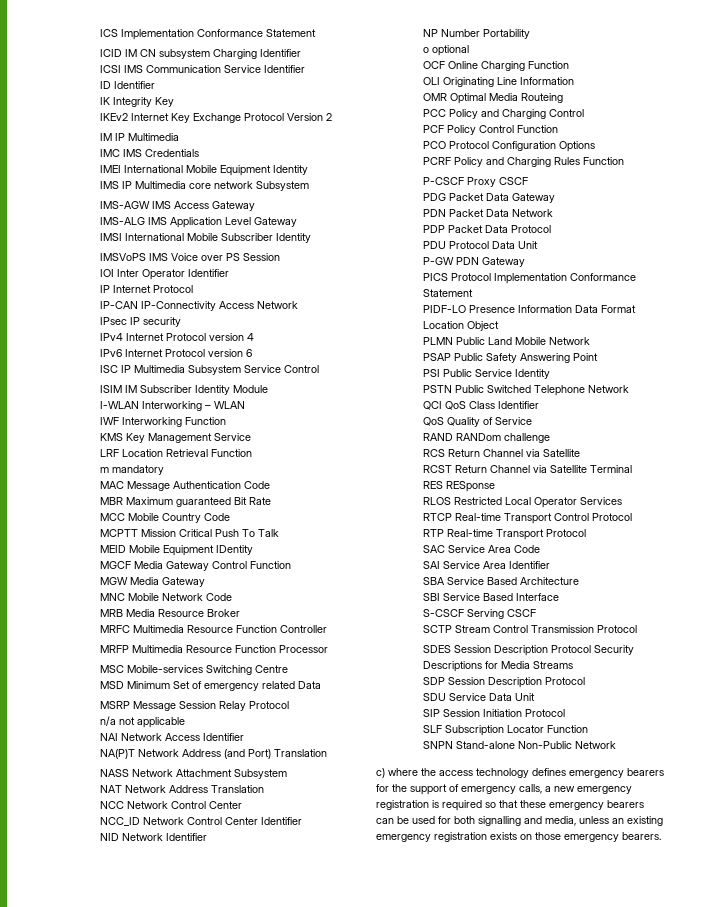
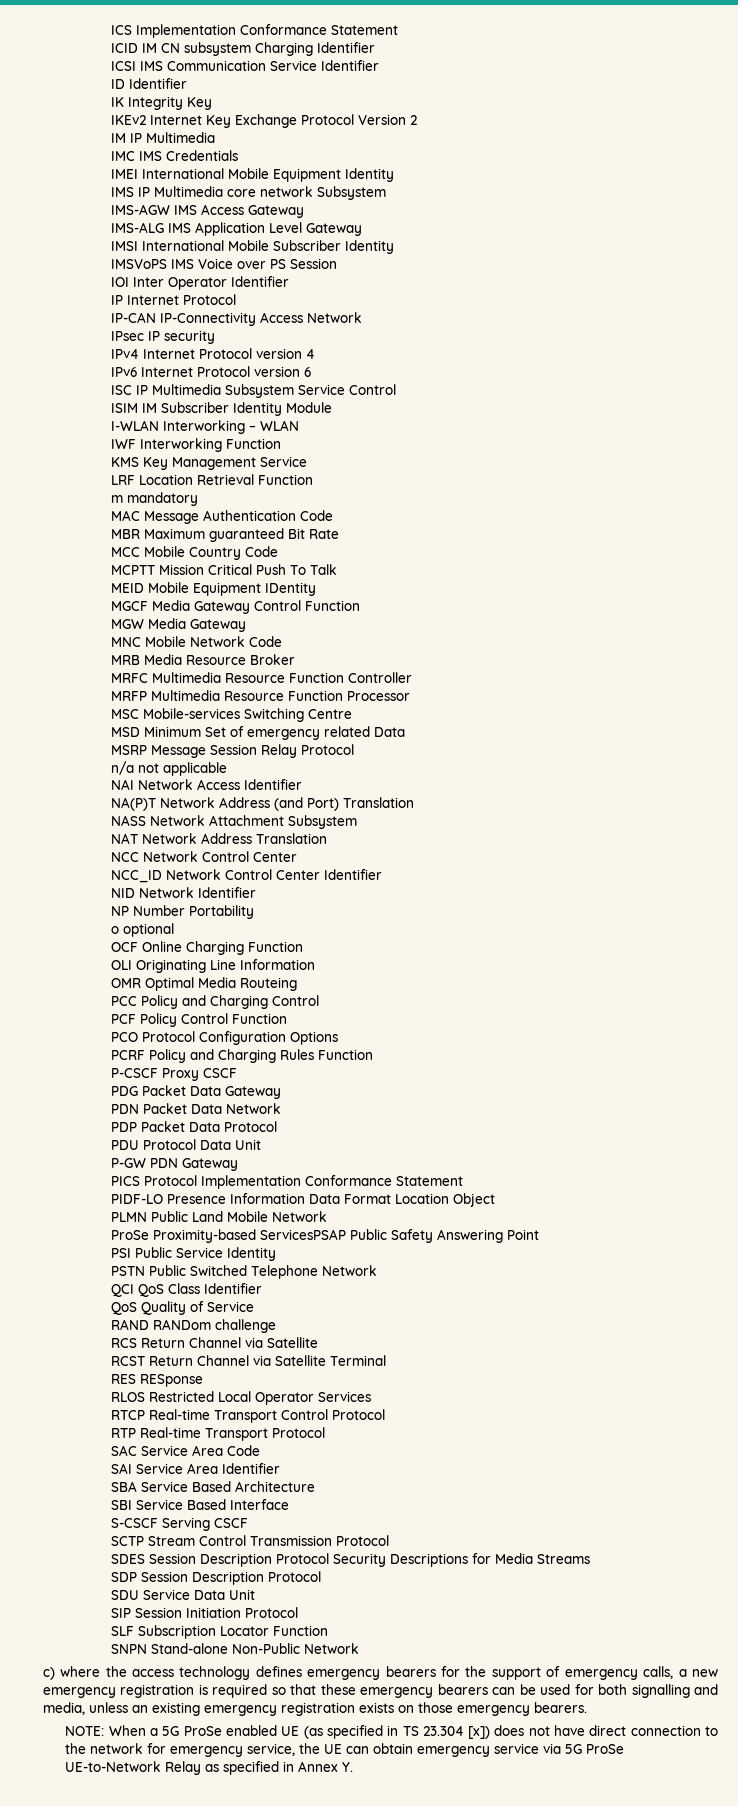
- PSAP Public Safety Answering Point
+ ProSe Proximity-based ServicesPSAP Public Safety Answering Point
+ NOTE: When a 5G ProSe enabled UE (as specified in TS 23.304 [x]) does not have direct connection to the network for emergency service, the UE can obtain emergency service via 5G ProSe UE-to-Network Relay as specified in Annex Y.

